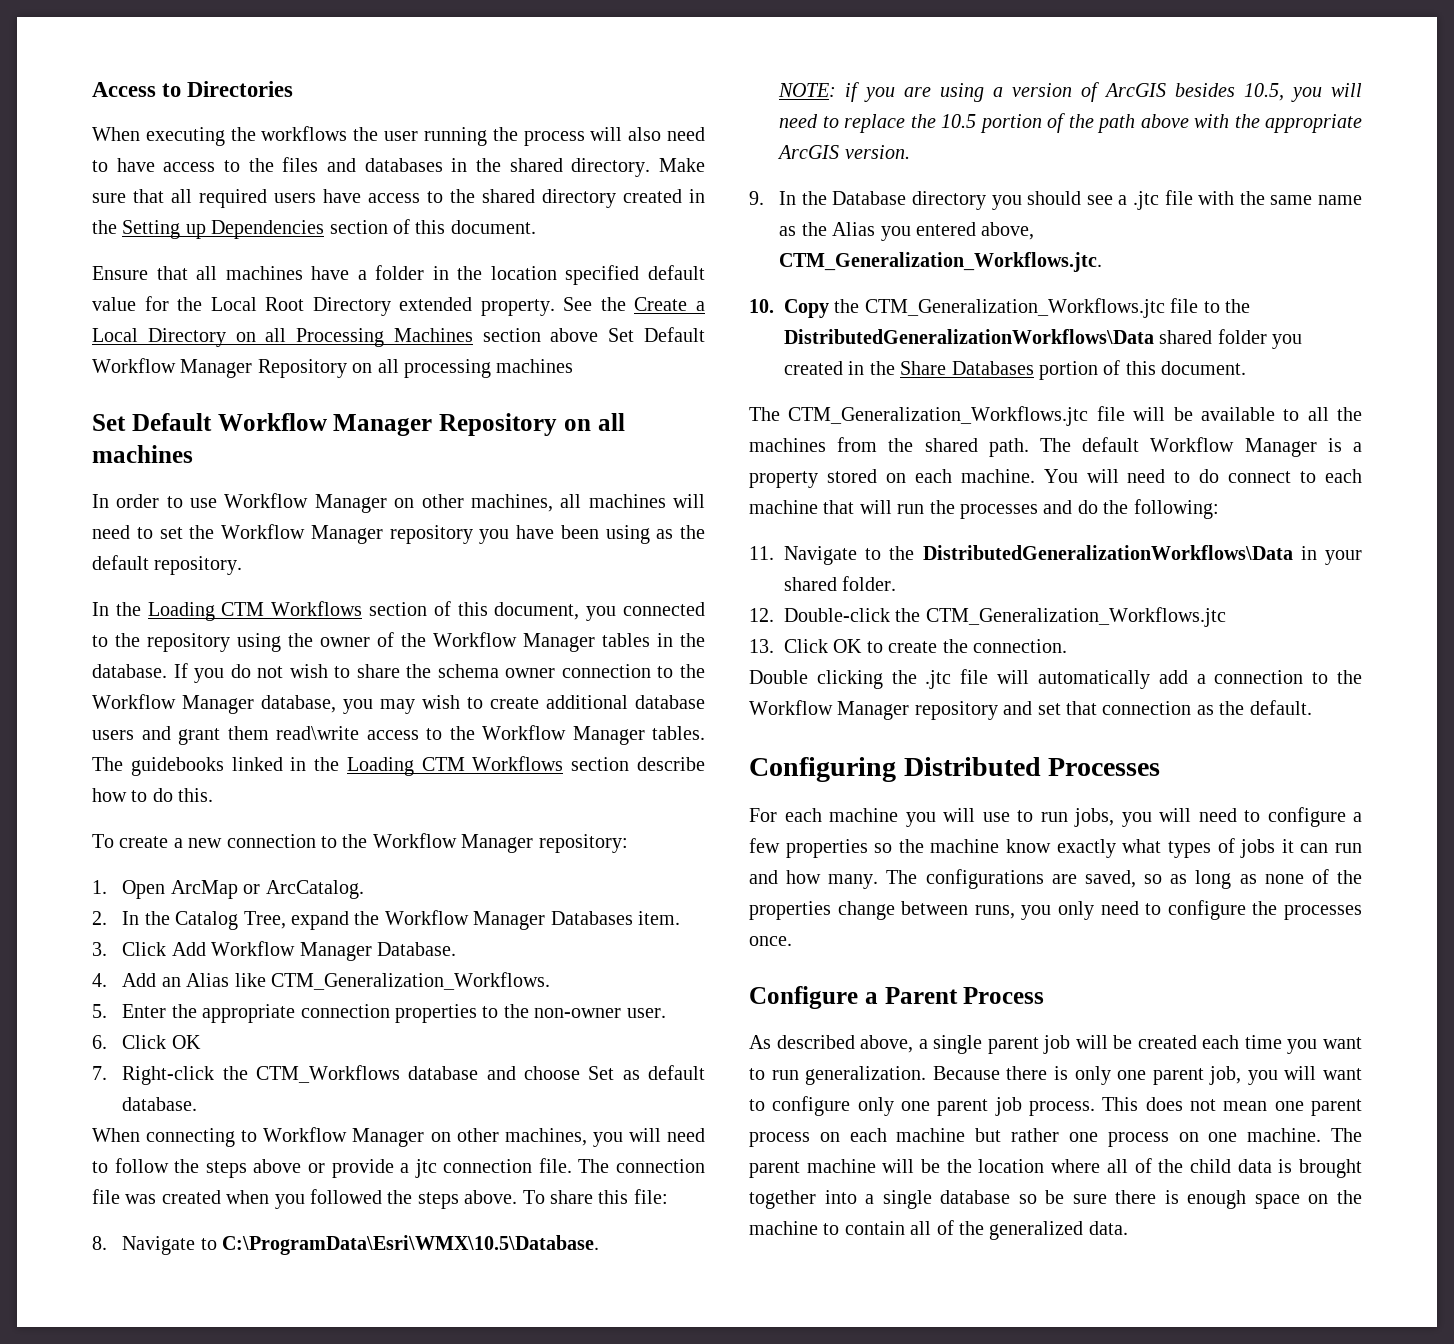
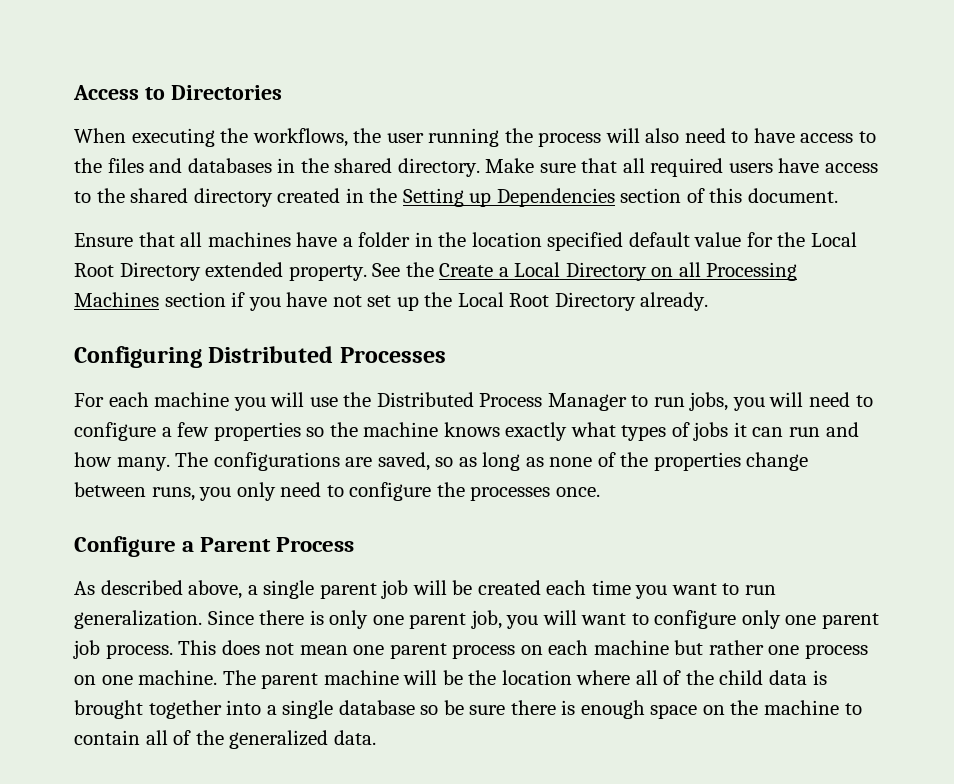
- When executing the workflows the user running the process will also need to have access to the files and databases in the shared directory.
+ When executing the workflows, the user running the process will also need to have access to the files and databases in the shared directory.
- See the Create a Local Directory on all Processing Machines section above Set Default Workflow Manager Repository on all processing machines
- Set Default Workflow Manager Repository on all machines
- In order to use Workflow Manager on other machines, all machines will need to set the Workflow Manager repository you have been using as the default repository.
- In the Loading CTM Workflows section of this document, you connected to the repository using the owner of the Workflow Manager tables in the database. If you do not wish to share the schema owner connection to the Workflow Manager database, you may wish to create additional database users and grant them read\write access to the Workflow Manager tables. The guidebooks linked in the Loading CTM Workflows section describe how to do this.
- To create a new connection to the Workflow Manager repository:
- 1. Open ArcMap or ArcCatalog.
- 2. In the Catalog Tree, expand the Workflow Manager Databases item.
- 3. Click Add Workflow Manager Database.
- 4. Add an Alias like CTM_Generalization_Workflows.
- 5. Enter the appropriate connection properties to the non-owner user.
- 6. Click OK
- 7. Right-click the CTM_Workflows database and choose Set as default database.
- When connecting to Workflow Manager on other machines, you will need to follow the steps above or provide a jtc connection file. The connection file was created when you followed the steps above. To share this file:
- 8. Navigate to C:\ProgramData\Esri\WMX\10.5\Database.
- NOTE: if you are using a version of ArcGIS besides 10.5, you will need to replace the 10.5 portion of the path above with the appropriate ArcGIS version.
- 9. In the Database directory you should see a .jtc file with the same name as the Alias you entered above, CTM_Generalization_Workflows.jtc.
- 10. Copy the CTM_Generalization_Workflows.jtc file to the DistributedGeneralizationWorkflows\Data shared folder you created in the Share Databases portion of this document.
- The CTM_Generalization_Workflows.jtc file will be available to all the machines from the shared path. The default Workflow Manager is a property stored on each machine. You will need to do connect to each machine that will run the processes and do the following:
- 11. Navigate to the DistributedGeneralizationWorkflows\Data in your shared folder.
- 12. Double-click the CTM_Generalization_Workflows.jtc
- 13. Click OK to create the connection.
- Double clicking the .jtc file will automatically add a connection to the Workflow Manager repository and set that connection as the default.
+ See the Create a Local Directory on all Processing Machines section if you have not set up the Local Root Directory already.
- For each machine you will use to run jobs, you will need to configure a few properties so the machine know exactly what types of jobs it can run and how many.
+ For each machine you will use the Distributed Process Manager to run jobs, you will need to configure a few properties so the machine knows exactly what types of jobs it can run and how many.
- Because there is only one parent job, you will want to configure only one parent job process.
+ Since there is only one parent job, you will want to configure only one parent job process.

